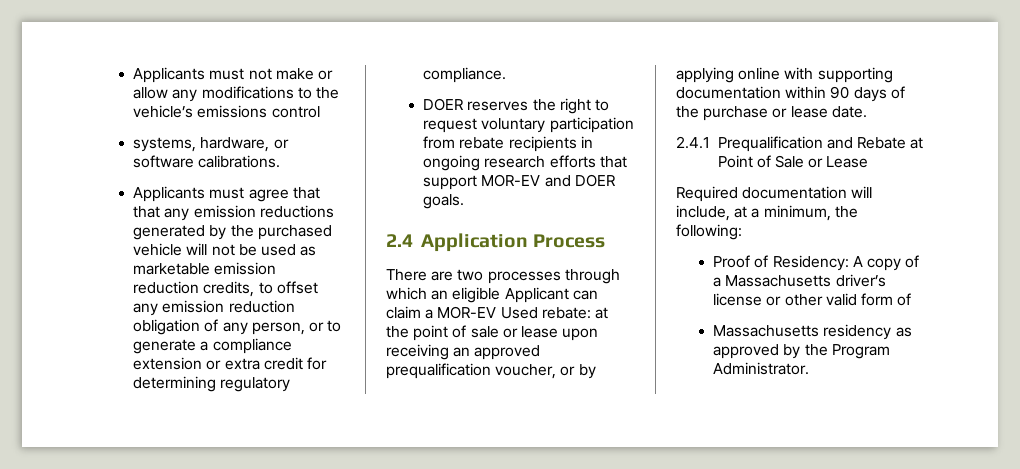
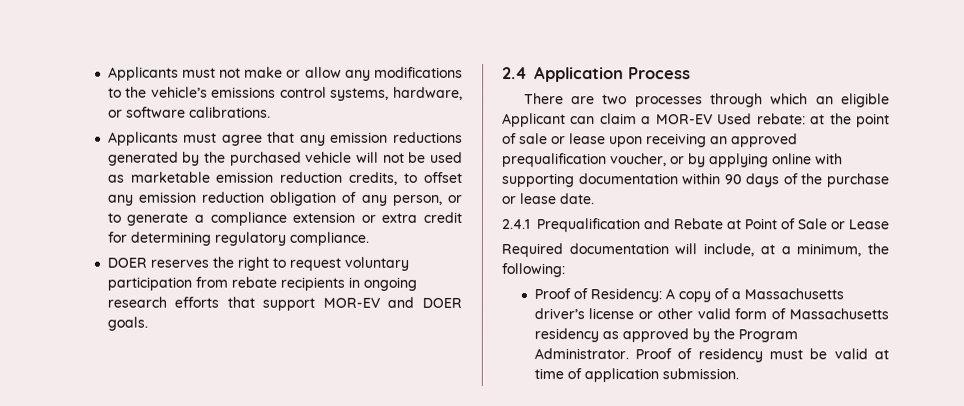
- Applicants must not make or allow any modifications to the vehicle’s emissions control
- systems, hardware, or software calibrations.
+ Applicants must not make or allow any modifications to the vehicle’s emissions control systems, hardware, or software calibrations.
- Applicants must agree that that any emission reductions generated by the purchased vehicle will not be used as marketable emission reduction credits, to offset any emission reduction obligation of any person, or to generate a compliance extension or extra credit for determining regulatory compliance.
+ Applicants must agree that any emission reductions generated by the purchased vehicle will not be used as marketable emission reduction credits, to offset any emission reduction obligation of any person, or to generate a compliance extension or extra credit for determining regulatory compliance.
- Proof of Residency: A copy of a Massachusetts driver’s license or other valid form of
- Massachusetts residency as approved by the Program Administrator.
+ Proof of Residency: A copy of a Massachusetts driver’s license or other valid form of Massachusetts residency as approved by the Program Administrator.
+ Proof of residency must be valid at time of application submission.

